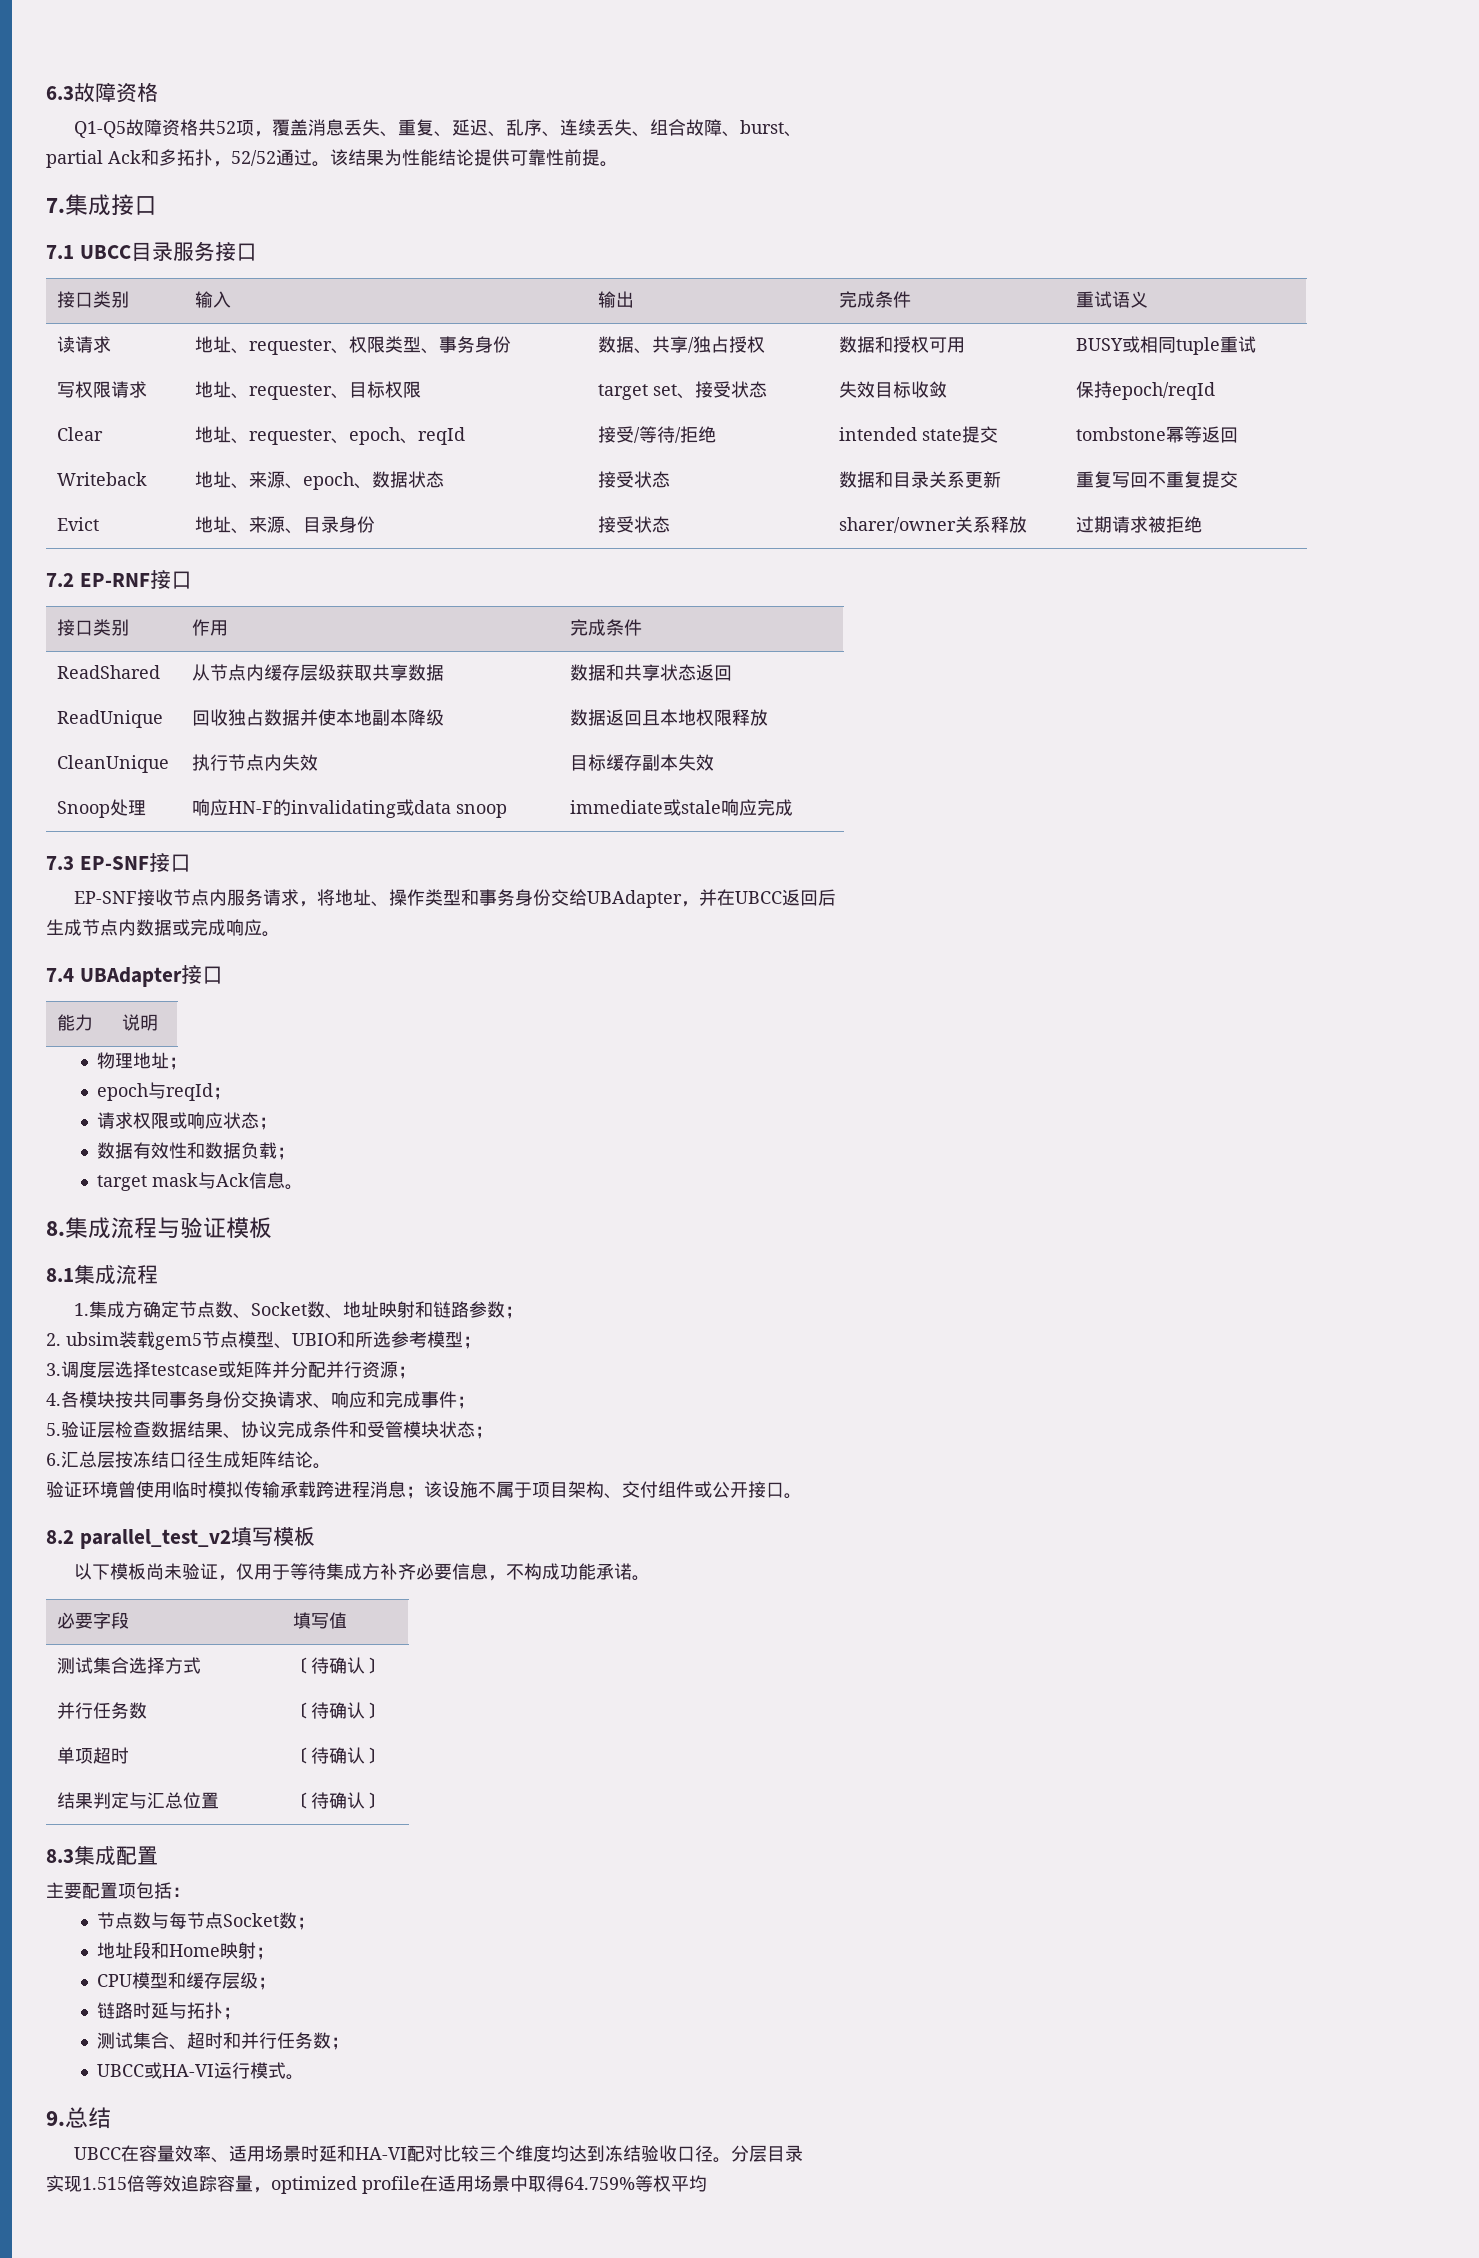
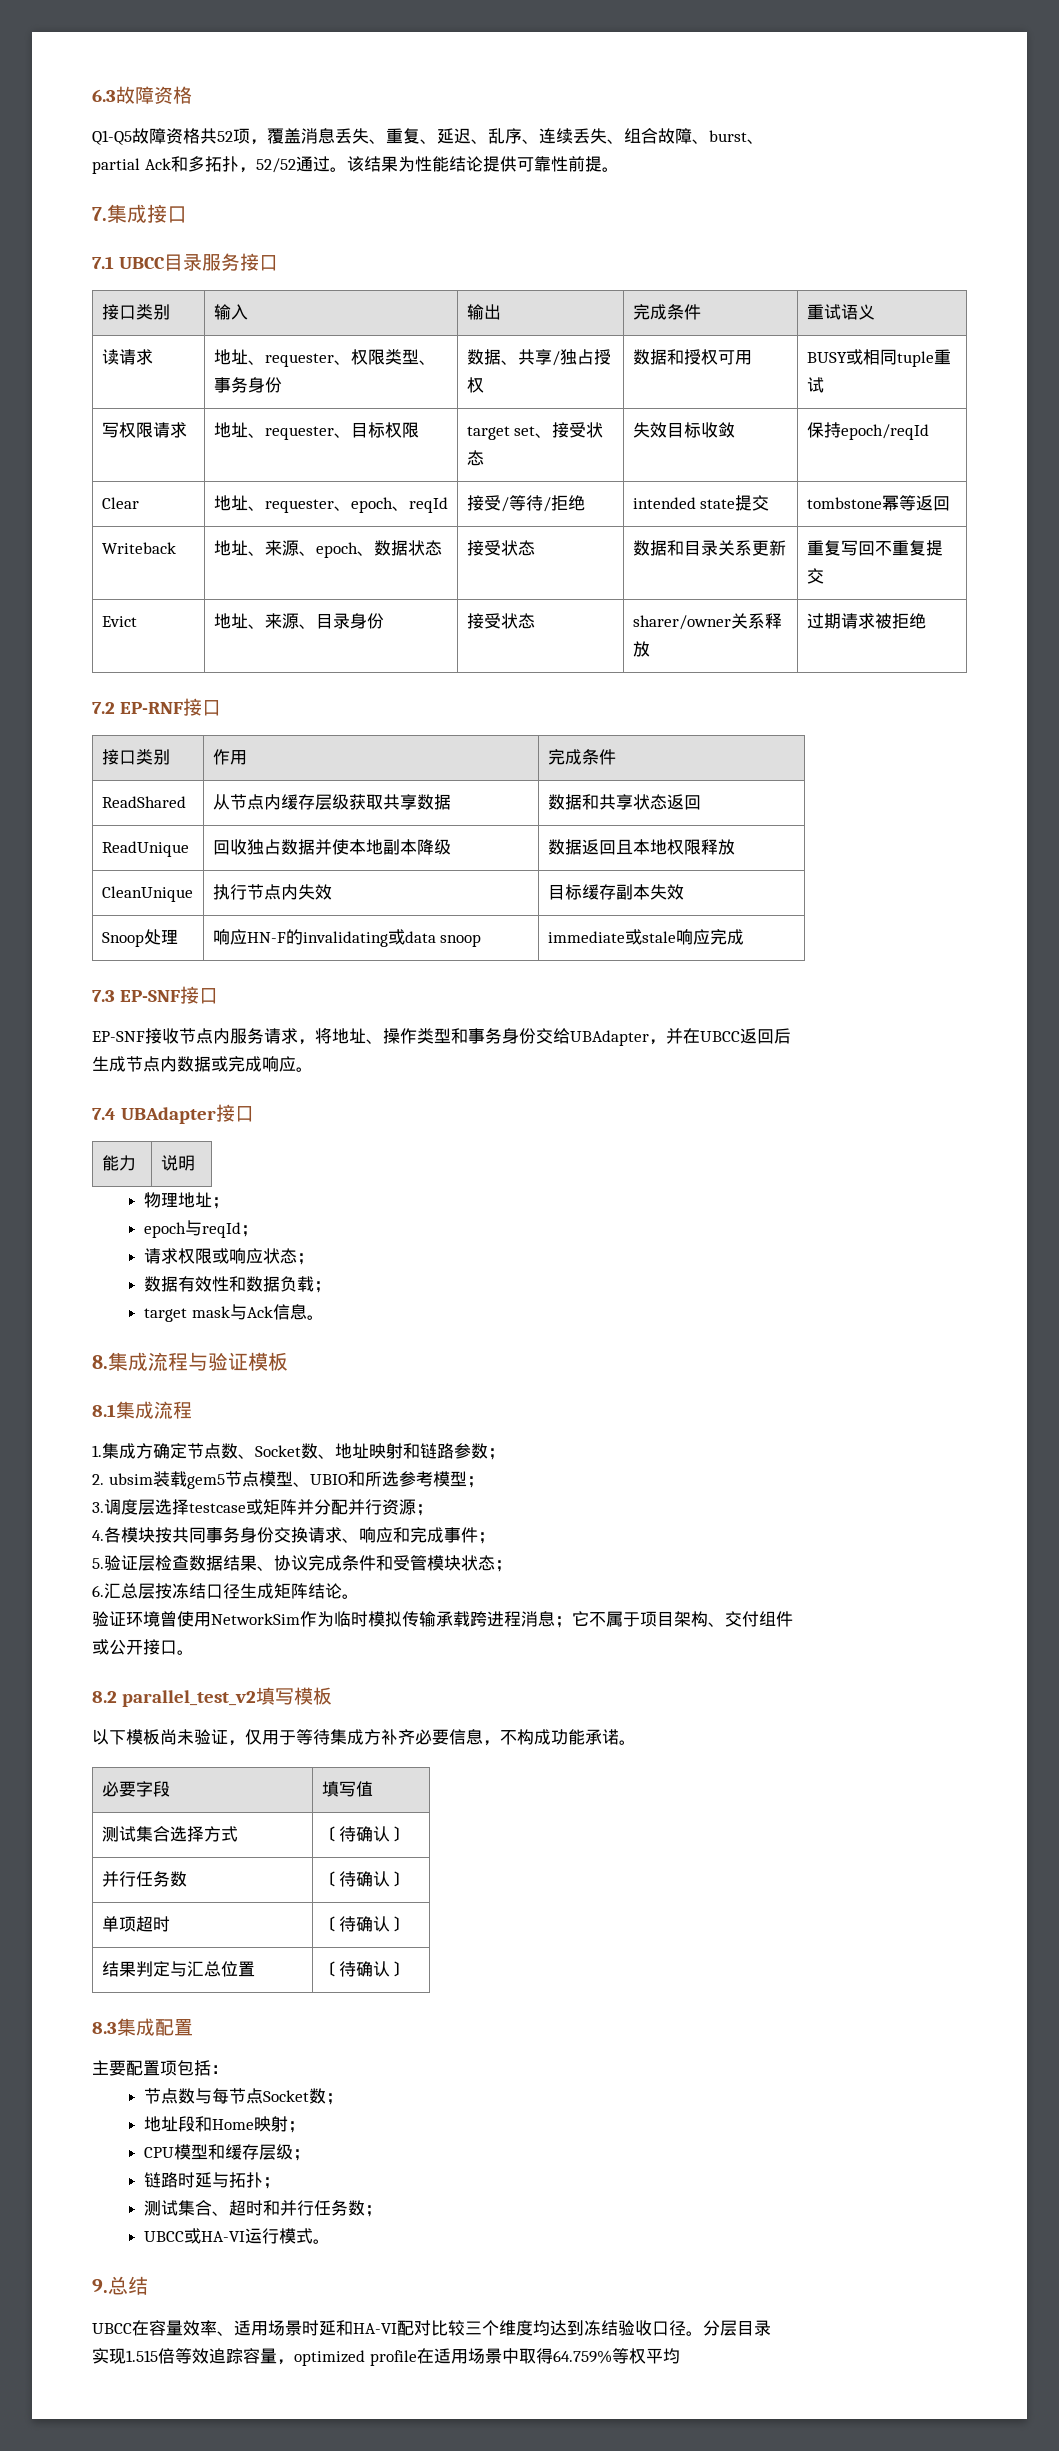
- 验证环境曾使用临时模拟传输承载跨进程消息；该设施不属于项目架构、交付组件或公开接口。
+ 验证环境曾使用NetworkSim作为临时模拟传输承载跨进程消息；它不属于项目架构、交付组件
+ 或公开接口。

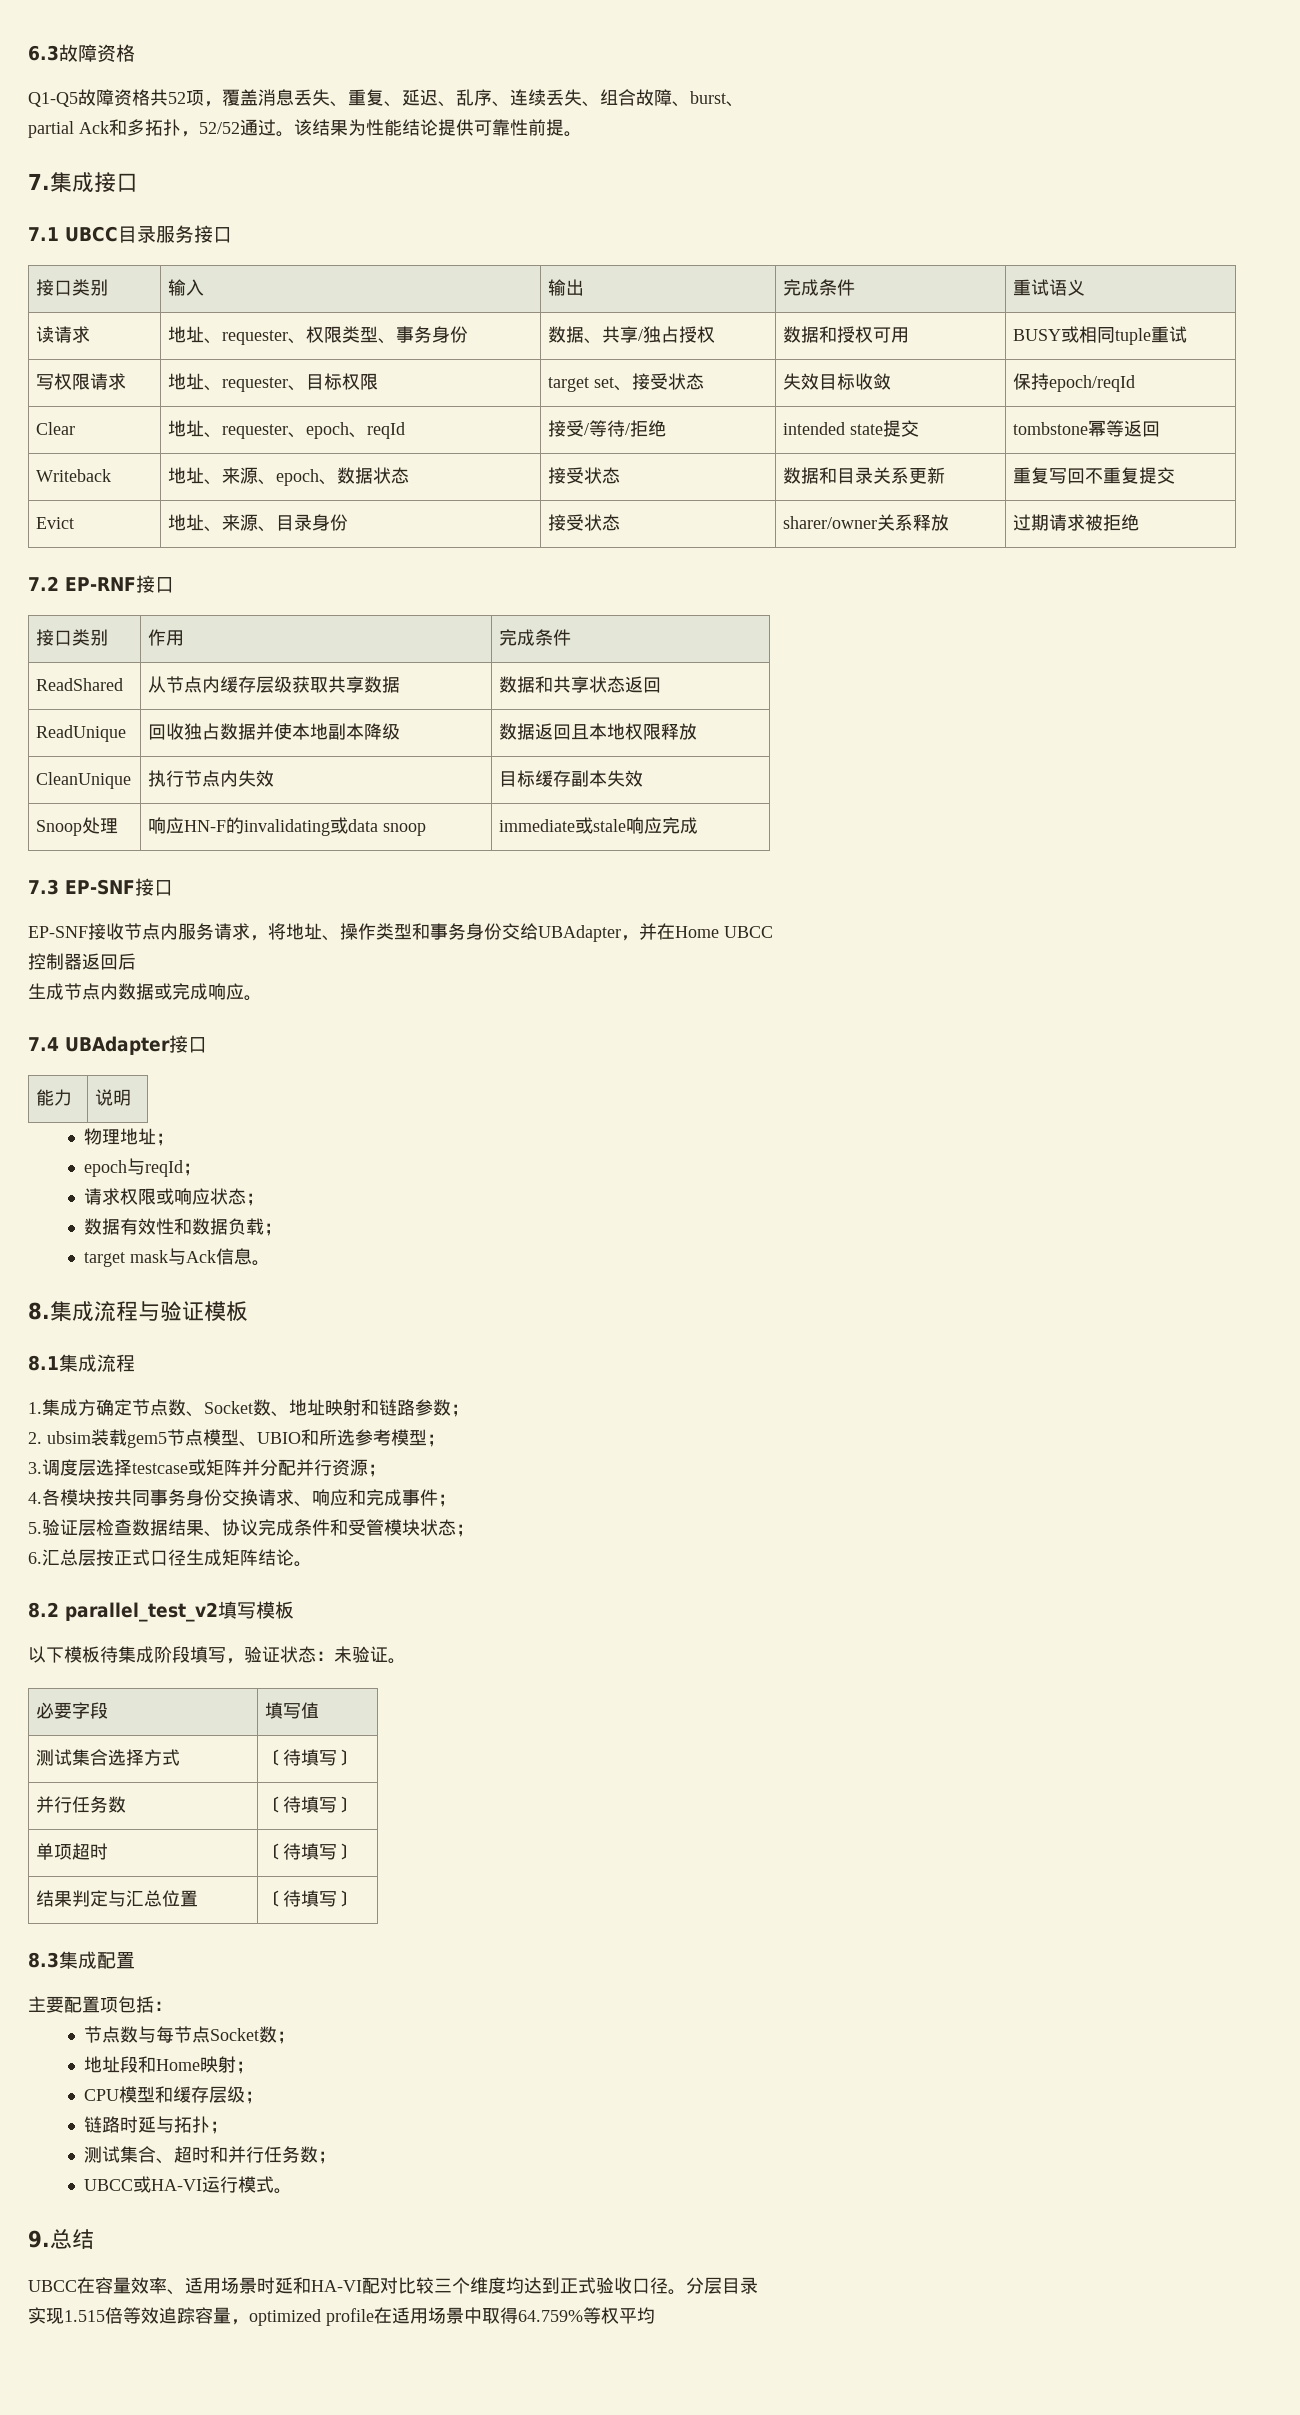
- EP-SNF接收节点内服务请求，将地址、操作类型和事务身份交给UBAdapter，并在UBCC返回后
+ EP-SNF接收节点内服务请求，将地址、操作类型和事务身份交给UBAdapter，并在Home UBCC
+ 控制器返回后
- 6.汇总层按冻结口径生成矩阵结论。
+ 6.汇总层按正式口径生成矩阵结论。
- 验证环境曾使用NetworkSim作为临时模拟传输承载跨进程消息；它不属于项目架构、交付组件
- 或公开接口。
- 以下模板尚未验证，仅用于等待集成方补齐必要信息，不构成功能承诺。
+ 以下模板待集成阶段填写，验证状态：未验证。
- 测试集合选择方式 | 〔待确认〕
+ 测试集合选择方式 | 〔待填写〕
- 并行任务数 | 〔待确认〕
+ 并行任务数 | 〔待填写〕
- 单项超时 | 〔待确认〕
+ 单项超时 | 〔待填写〕
- 结果判定与汇总位置 | 〔待确认〕
+ 结果判定与汇总位置 | 〔待填写〕
- UBCC在容量效率、适用场景时延和HA-VI配对比较三个维度均达到冻结验收口径。
+ UBCC在容量效率、适用场景时延和HA-VI配对比较三个维度均达到正式验收口径。

